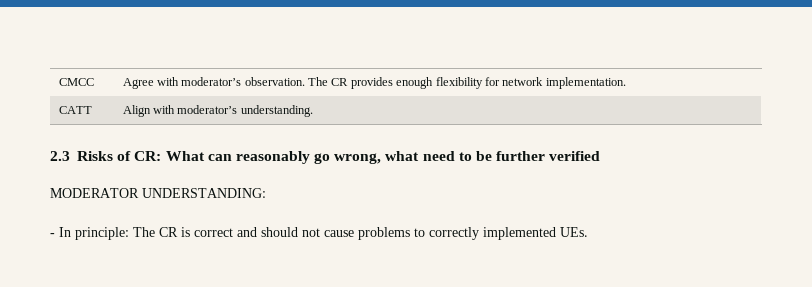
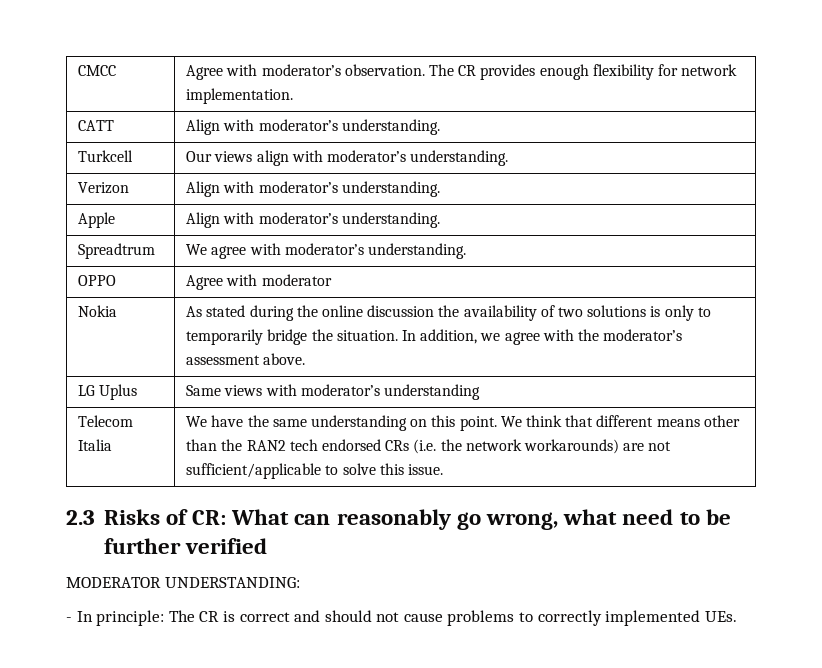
+ Turkcell | Our views align with moderator’s understanding.
+ Verizon | Align with moderator’s understanding.
+ Apple | Align with moderator’s understanding.
+ Spreadtrum | We agree with moderator’s understanding.
+ OPPO | Agree with moderator
+ Nokia | As stated during the online discussion the availability of two solutions is only to temporarily bridge the situation. In addition, we agree with the moderator’s assessment above.
+ LG Uplus | Same views with moderator’s understanding
+ Telecom Italia | We have the same understanding on this point. We think that different means other than the RAN2 tech endorsed CRs (i.e. the network workarounds) are not sufficient/applicable to solve this issue.

